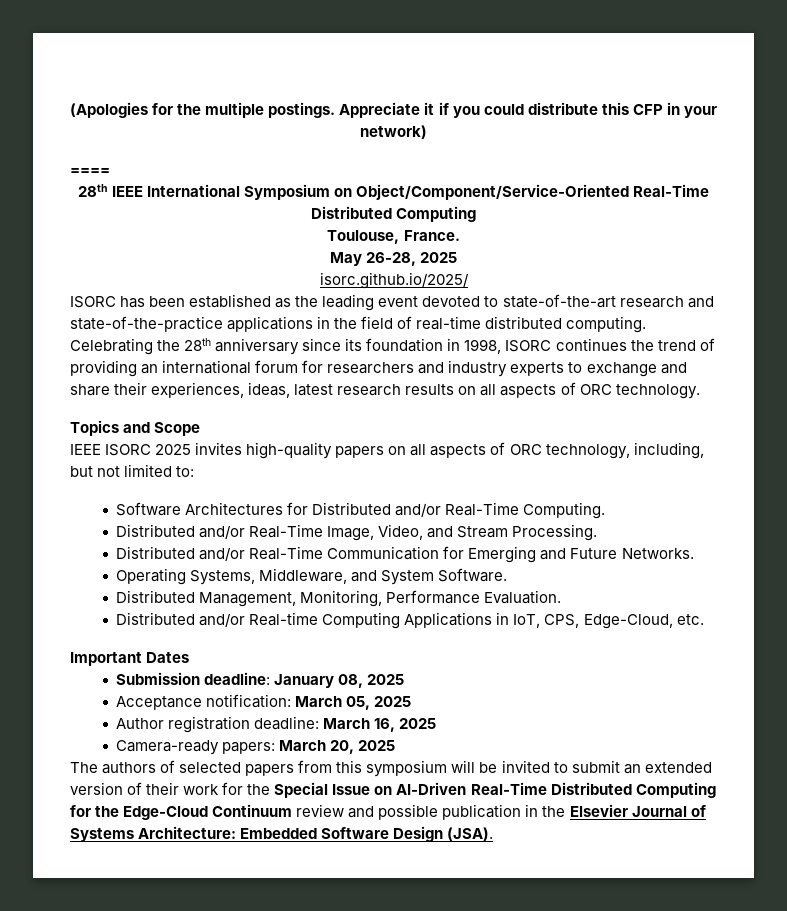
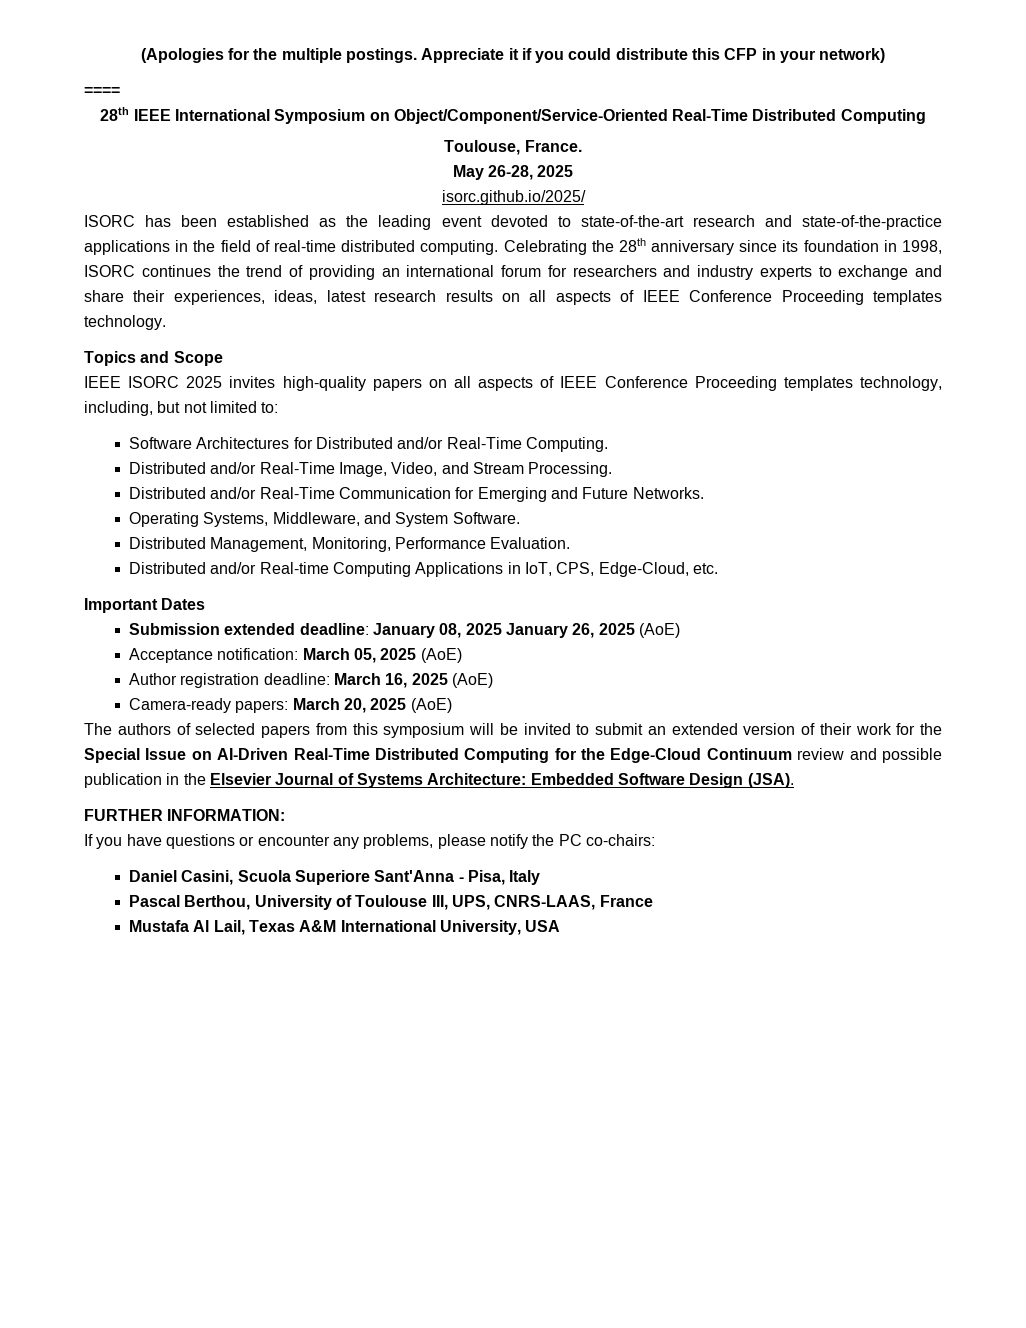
- Celebrating the 28th anniversary since its foundation in 1998, ISORC continues the trend of providing an international forum for researchers and industry experts to exchange and share their experiences, ideas, latest research results on all aspects of ORC technology.
+ Celebrating the 28th anniversary since its foundation in 1998, ISORC continues the trend of providing an international forum for researchers and industry experts to exchange and share their experiences, ideas, latest research results on all aspects of IEEE Conference Proceeding templates technology.
- IEEE ISORC 2025 invites high-quality papers on all aspects of ORC technology, including, but not limited to:
+ IEEE ISORC 2025 invites high-quality papers on all aspects of IEEE Conference Proceeding templates technology, including, but not limited to:
- Submission deadline: January 08, 2025
+ Submission extended deadline: January 08, 2025 January 26, 2025 (AoE)
- Acceptance notification: March 05, 2025
+ Acceptance notification: March 05, 2025 (AoE)
- Author registration deadline: March 16, 2025
+ Author registration deadline: March 16, 2025 (AoE)
- Camera-ready papers: March 20, 2025
+ Camera-ready papers: March 20, 2025 (AoE)
+ FURTHER INFORMATION:
+ If you have questions or encounter any problems, please notify the PC co-chairs:
+ Daniel Casini, Scuola Superiore Sant'Anna - Pisa, Italy
+ Pascal Berthou, University of Toulouse III, UPS, CNRS-LAAS, France
+ Mustafa Al Lail, Texas A&M International University, USA

